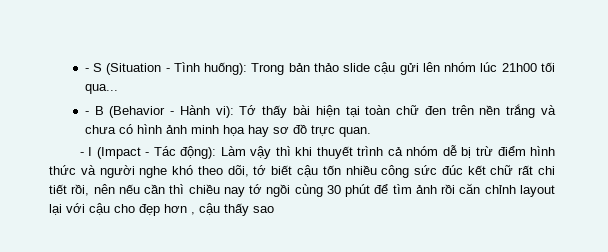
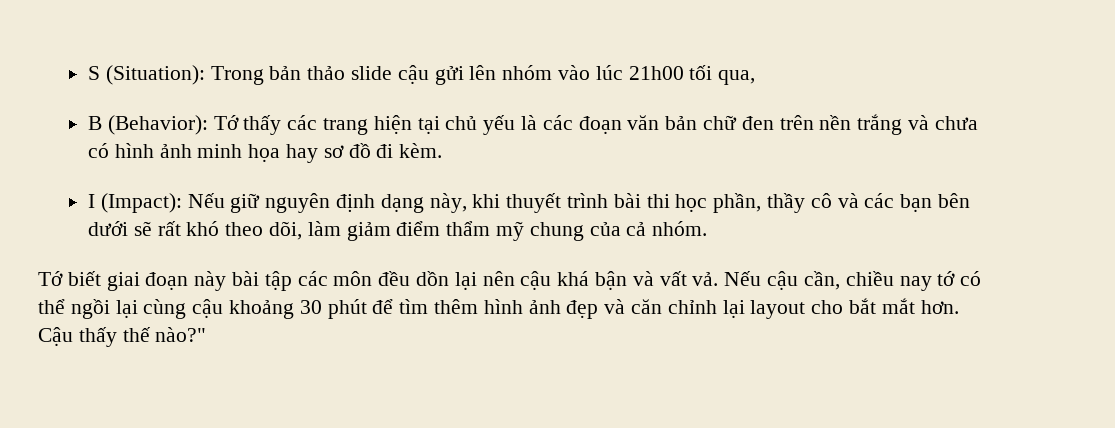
- - S (Situation - Tình huống): Trong bản thảo slide cậu gửi lên nhóm lúc 21h00 tối qua...
- - B (Behavior - Hành vi): Tớ thấy bài hiện tại toàn chữ đen trên nền trắng và chưa có hình ảnh minh họa hay sơ đồ trực quan.
- - I (Impact - Tác động): Làm vậy thì khi thuyết trình cả nhóm dễ bị trừ điểm hình thức và người nghe khó theo dõi, tớ biết cậu tốn nhiều công sức đúc kết chữ rất chi tiết rồi, nên nếu cần thì chiều nay tớ ngồi cùng 30 phút để tìm ảnh rồi căn chỉnh layout lại với cậu cho đẹp hơn , cậu thấy sao
+ S (Situation): Trong bản thảo slide cậu gửi lên nhóm vào lúc 21h00 tối qua,
+ B (Behavior): Tớ thấy các trang hiện tại chủ yếu là các đoạn văn bản chữ đen trên nền trắng và chưa có hình ảnh minh họa hay sơ đồ đi kèm.
+ I (Impact): Nếu giữ nguyên định dạng này, khi thuyết trình bài thi học phần, thầy cô và các bạn bên dưới sẽ rất khó theo dõi, làm giảm điểm thẩm mỹ chung của cả nhóm.
+ Tớ biết giai đoạn này bài tập các môn đều dồn lại nên cậu khá bận và vất vả. Nếu cậu cần, chiều nay tớ có thể ngồi lại cùng cậu khoảng 30 phút để tìm thêm hình ảnh đẹp và căn chỉnh lại layout cho bắt mắt hơn. Cậu thấy thế nào?"

